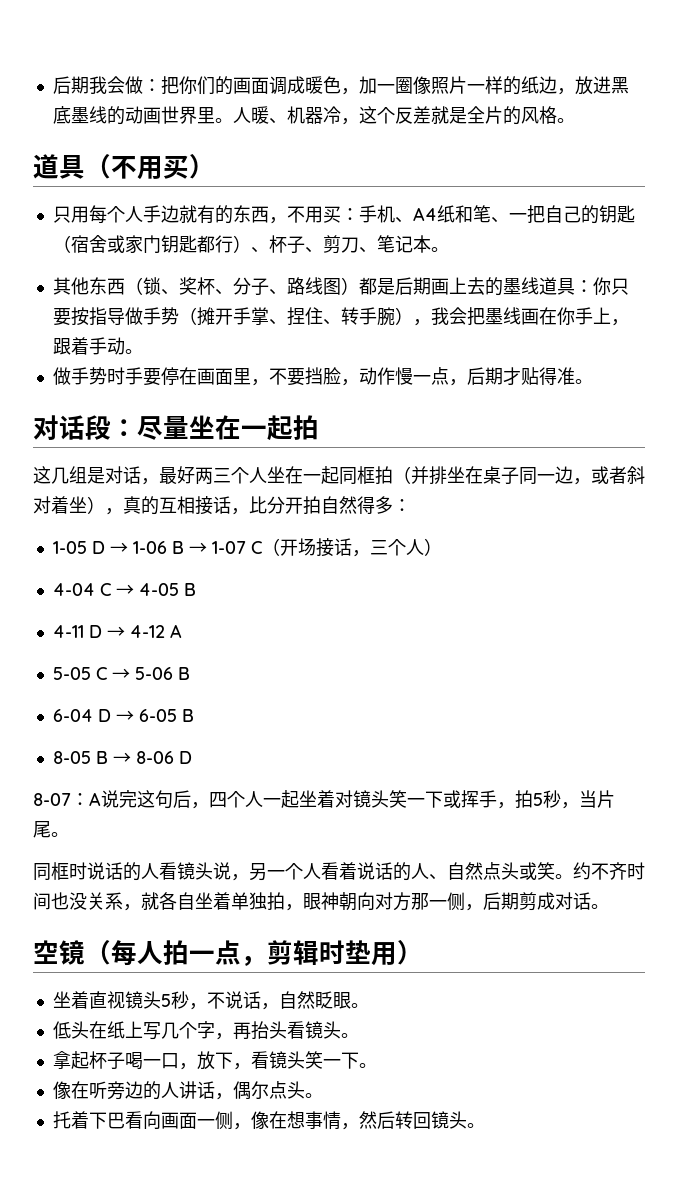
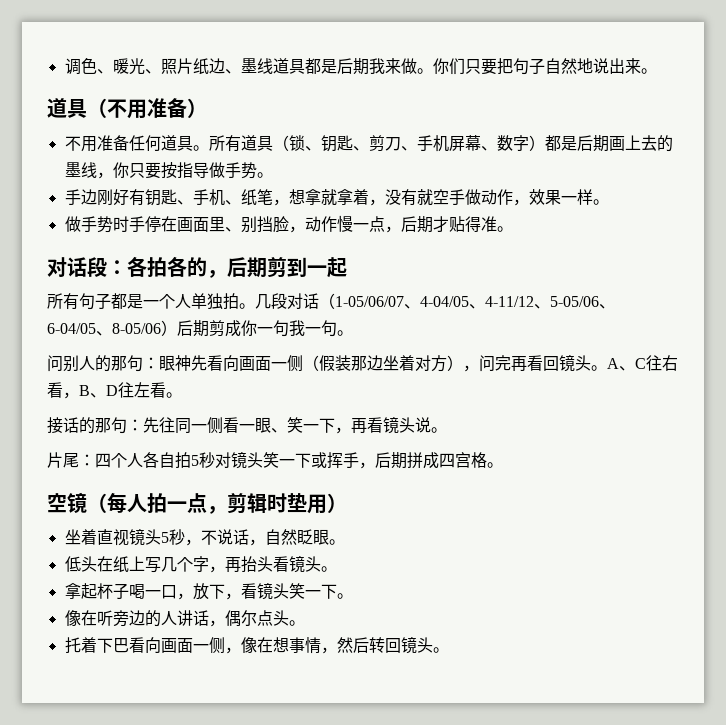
- 后期我会做：把你们的画面调成暖色，加一圈像照片一样的纸边，放进黑底墨线的动画世界里。人暖、机器冷，这个反差就是全片的风格。
+ 调色、暖光、照片纸边、墨线道具都是后期我来做。你们只要把句子自然地说出来。
- 道具（不用买）
- 只用每个人手边就有的东西，不用买：手机、A4纸和笔、一把自己的钥匙（宿舍或家门钥匙都行）、杯子、剪刀、笔记本。
- 其他东西（锁、奖杯、分子、路线图）都是后期画上去的墨线道具：你只要按指导做手势（摊开手掌、捏住、转手腕），我会把墨线画在你手上，跟着手动。
+ 道具（不用准备）
+ 不用准备任何道具。所有道具（锁、钥匙、剪刀、手机屏幕、数字）都是后期画上去的墨线，你只要按指导做手势。
+ 手边刚好有钥匙、手机、纸笔，想拿就拿着，没有就空手做动作，效果一样。
- 做手势时手要停在画面里，不要挡脸，动作慢一点，后期才贴得准。
+ 做手势时手停在画面里、别挡脸，动作慢一点，后期才贴得准。
- 对话段：尽量坐在一起拍
- 这几组是对话，最好两三个人坐在一起同框拍（并排坐在桌子同一边，或者斜对着坐），真的互相接话，比分开拍自然得多：
- 1-05 D → 1-06 B → 1-07 C（开场接话，三个人）
- 4-04 C → 4-05 B
- 4-11 D → 4-12 A
- 5-05 C → 5-06 B
- 6-04 D → 6-05 B
- 8-05 B → 8-06 D
- 8-07：A说完这句后，四个人一起坐着对镜头笑一下或挥手，拍5秒，当片尾。
- 同框时说话的人看镜头说，另一个人看着说话的人、自然点头或笑。约不齐时间也没关系，就各自坐着单独拍，眼神朝向对方那一侧，后期剪成对话。
+ 对话段：各拍各的，后期剪到一起
+ 所有句子都是一个人单独拍。几段对话（1-05/06/07、4-04/05、4-11/12、5-05/06、6-04/05、8-05/06）后期剪成你一句我一句。
+ 问别人的那句：眼神先看向画面一侧（假装那边坐着对方），问完再看回镜头。A、C往右看，B、D往左看。
+ 接话的那句：先往同一侧看一眼、笑一下，再看镜头说。
+ 片尾：四个人各自拍5秒对镜头笑一下或挥手，后期拼成四宫格。

